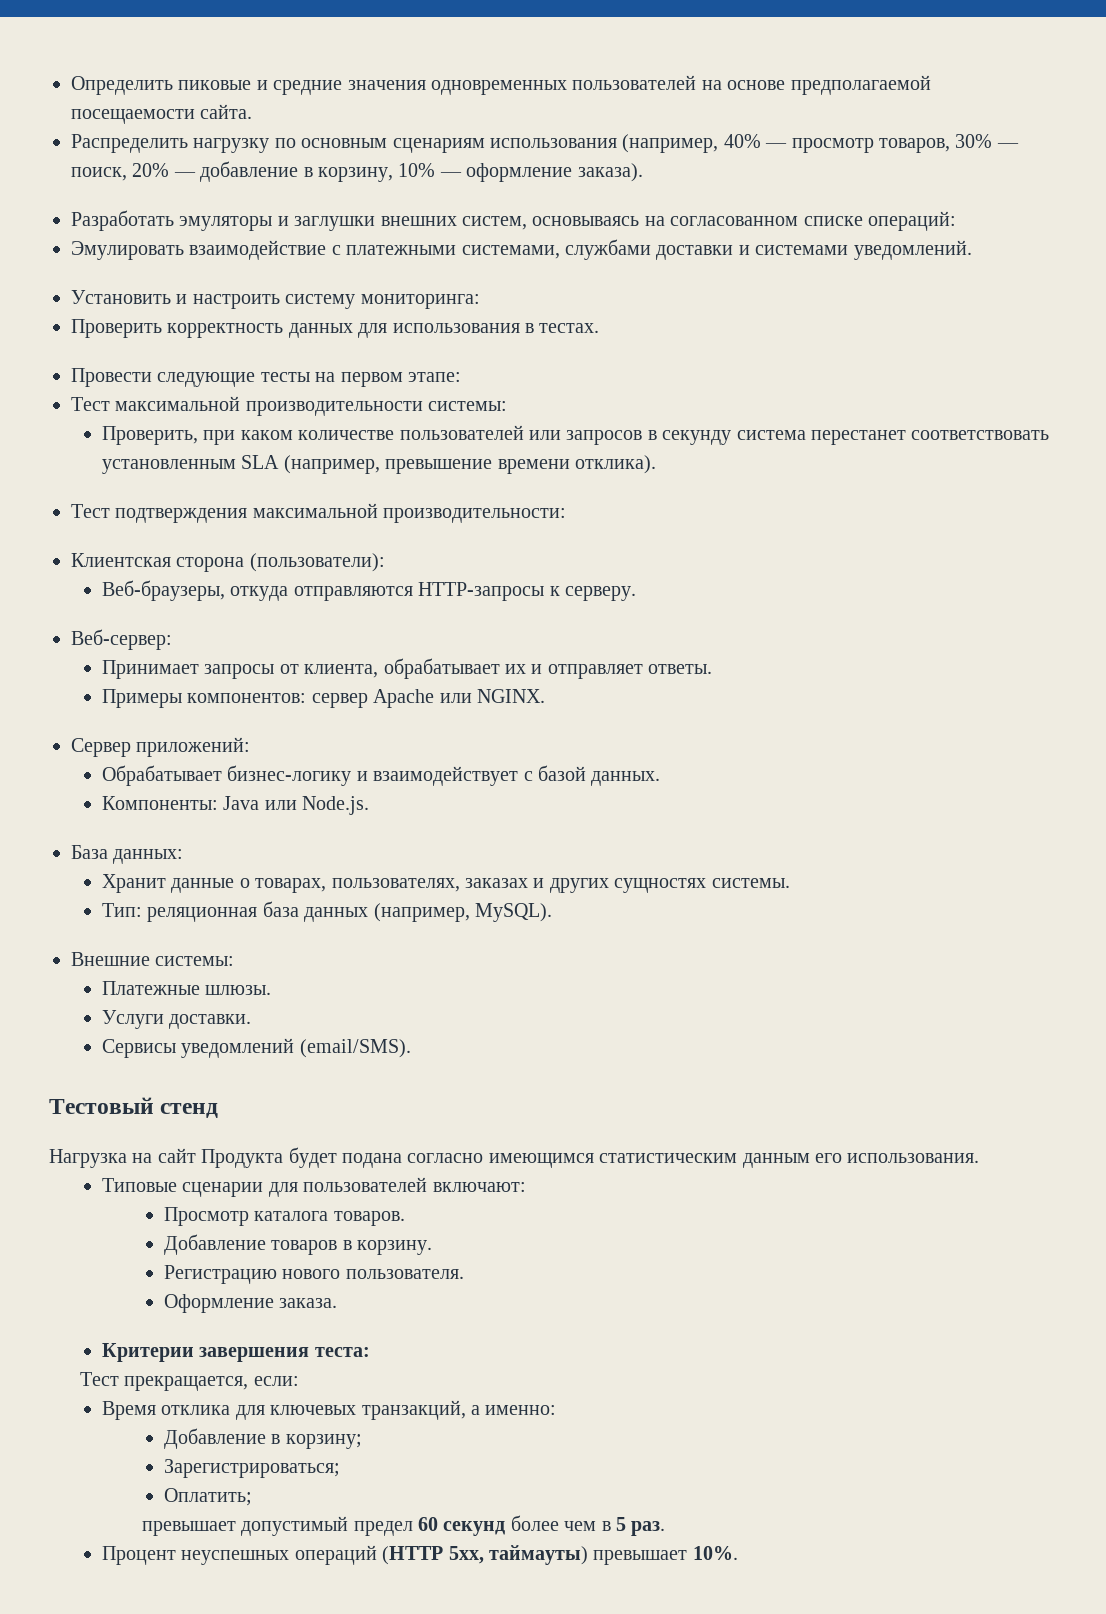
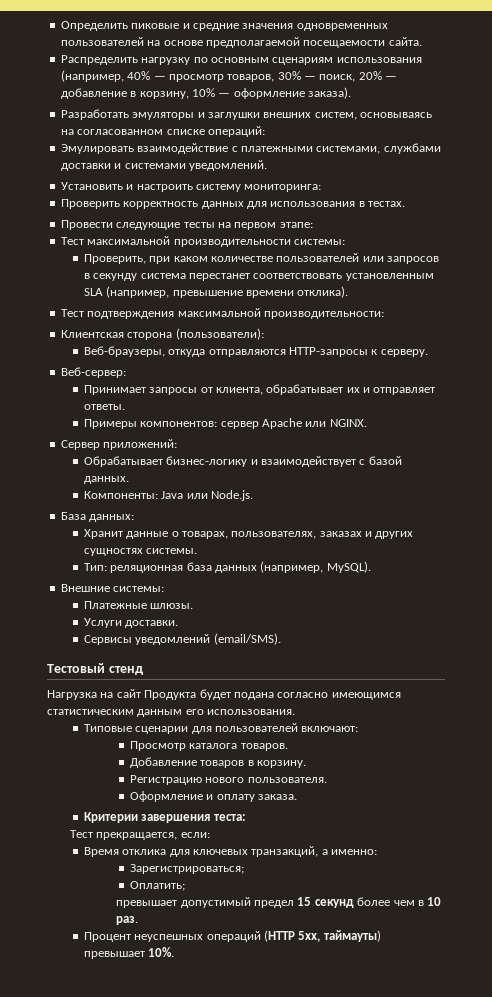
- Оформление заказа.
+ Оформление и оплату заказа.
- Добавление в корзину;
- превышает допустимый предел 60 секунд более чем в 5 раз.
+ превышает допустимый предел 15 секунд более чем в 10 раз.

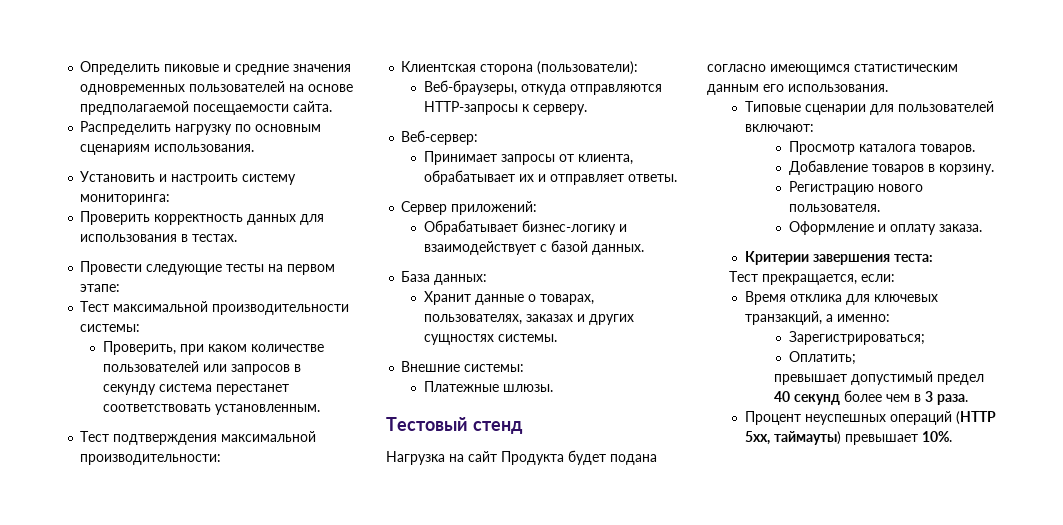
- Распределить нагрузку по основным сценариям использования (например, 40% — просмотр товаров, 30% — поиск, 20% — добавление в корзину, 10% — оформление заказа).
- Разработать эмуляторы и заглушки внешних систем, основываясь на согласованном списке операций:
- Эмулировать взаимодействие с платежными системами, службами доставки и системами уведомлений.
+ Распределить нагрузку по основным сценариям использования.
- Проверить, при каком количестве пользователей или запросов в секунду система перестанет соответствовать установленным SLA (например, превышение времени отклика).
+ Проверить, при каком количестве пользователей или запросов в секунду система перестанет соответствовать установленным.
- Примеры компонентов: сервер Apache или NGINX.
- Компоненты: Java или Node.js.
- Тип: реляционная база данных (например, MySQL).
- Услуги доставки.
- Сервисы уведомлений (email/SMS).
- превышает допустимый предел 15 секунд более чем в 10 раз.
+ превышает допустимый предел 40 секунд более чем в 3 раза.

